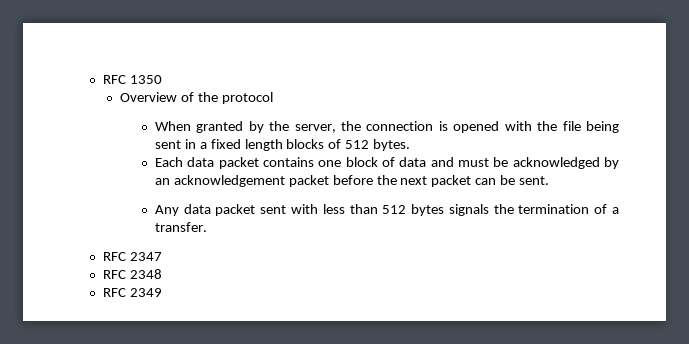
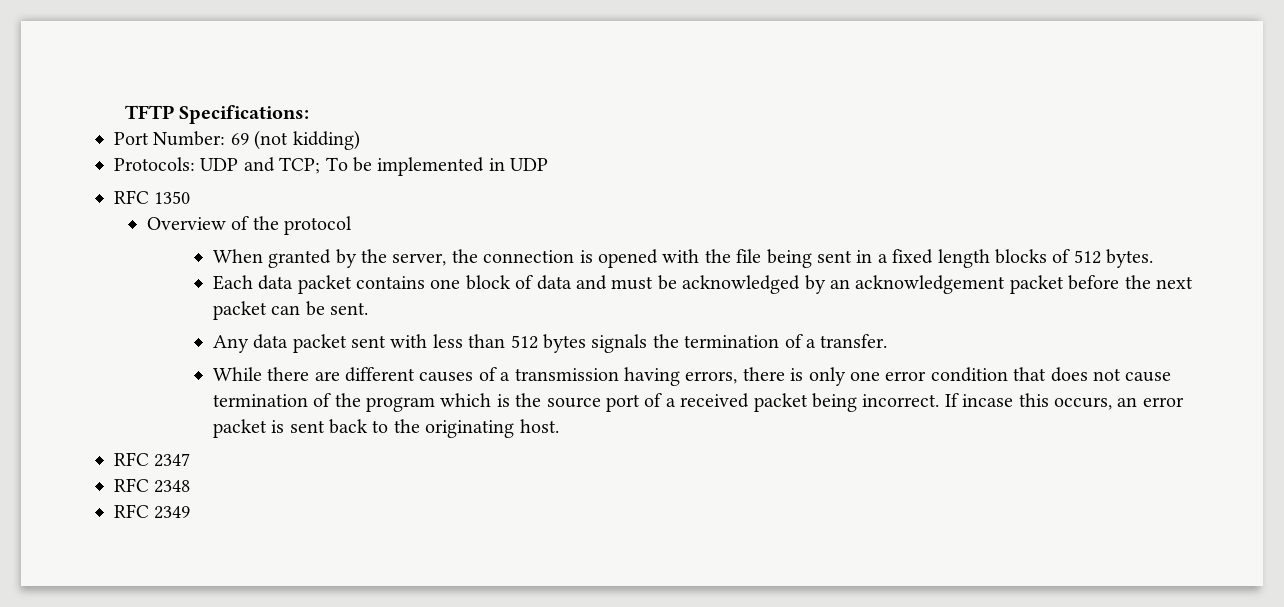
+ TFTP Specifications:
+ Port Number: 69 (not kidding)
+ Protocols: UDP and TCP; To be implemented in UDP
+ While there are different causes of a transmission having errors, there is only one error condition that does not cause termination of the program which is the source port of a received packet being incorrect. If incase this occurs, an error packet is sent back to the originating host.

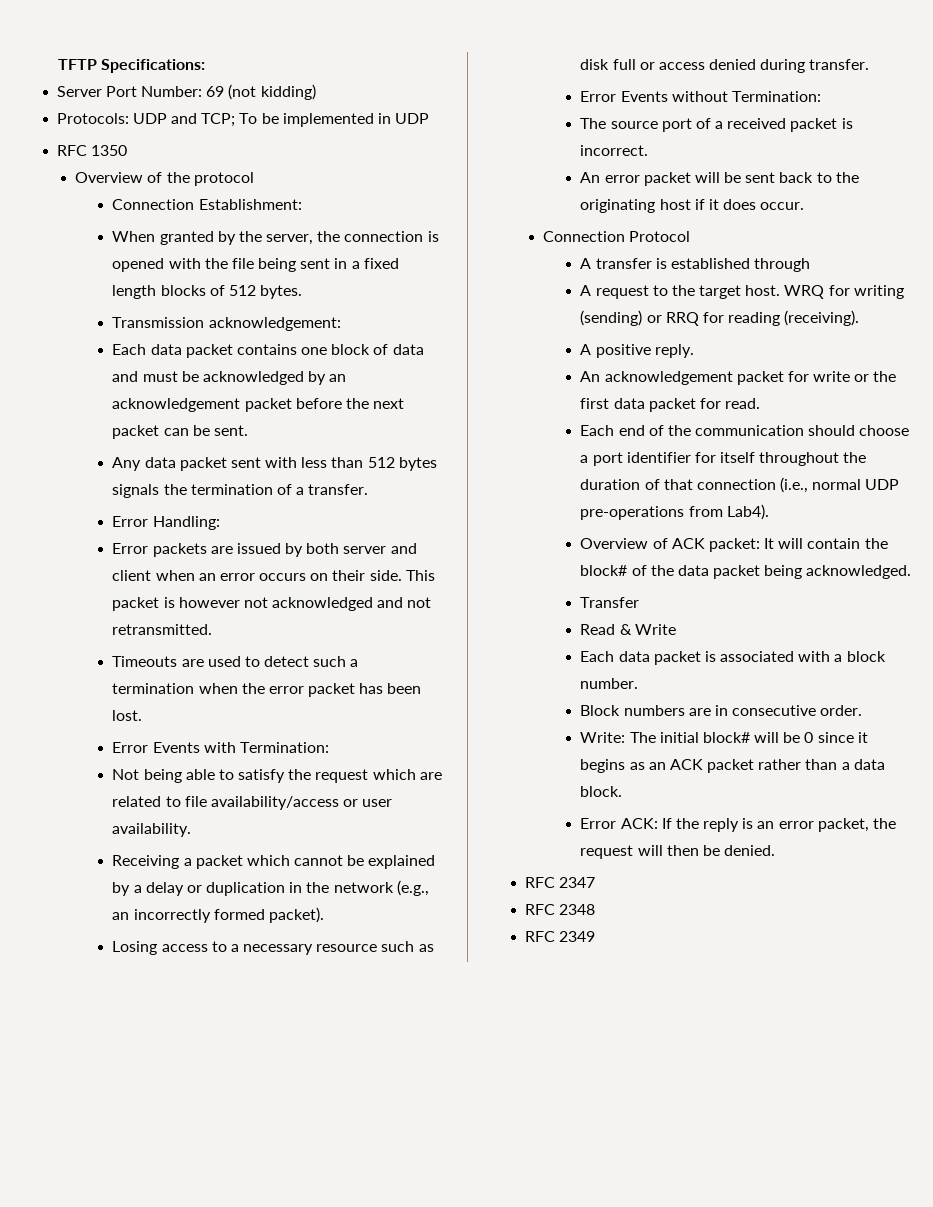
- Port Number: 69 (not kidding)
+ Server Port Number: 69 (not kidding)
+ Connection Establishment:
+ Transmission acknowledgement:
- While there are different causes of a transmission having errors, there is only one error condition that does not cause termination of the program which is the source port of a received packet being incorrect. If incase this occurs, an error packet is sent back to the originating host.
+ Error Handling:
+ Error packets are issued by both server and client when an error occurs on their side. This packet is however not acknowledged and not retransmitted.
+ Timeouts are used to detect such a termination when the error packet has been lost.
+ Error Events with Termination:
+ Not being able to satisfy the request which are related to file availability/access or user availability.
+ Receiving a packet which cannot be explained by a delay or duplication in the network (e.g., an incorrectly formed packet).
+ Losing access to a necessary resource such as disk full or access denied during transfer.
+ Error Events without Termination:
+ The source port of a received packet is incorrect.
+ An error packet will be sent back to the originating host if it does occur.
+ Connection Protocol
+ A transfer is established through
+ A request to the target host. WRQ for writing (sending) or RRQ for reading (receiving).
+ A positive reply.
+ An acknowledgement packet for write or the first data packet for read.
+ Each end of the communication should choose a port identifier for itself throughout the duration of that connection (i.e., normal UDP pre-operations from Lab4).
+ Overview of ACK packet: It will contain the block# of the data packet being acknowledged.
+ Transfer
+ Read & Write
+ Each data packet is associated with a block number.
+ Block numbers are in consecutive order.
+ Write: The initial block# will be 0 since it begins as an ACK packet rather than a data block.
+ Error ACK: If the reply is an error packet, the request will then be denied.

